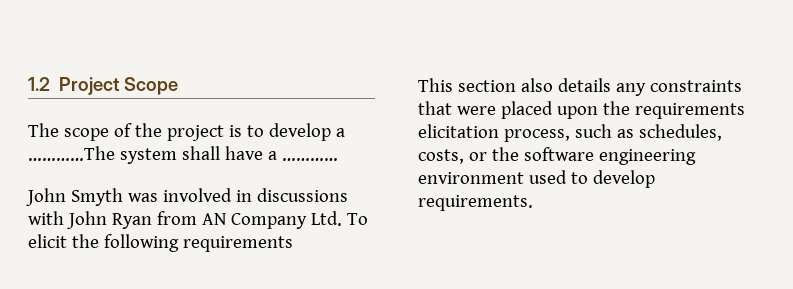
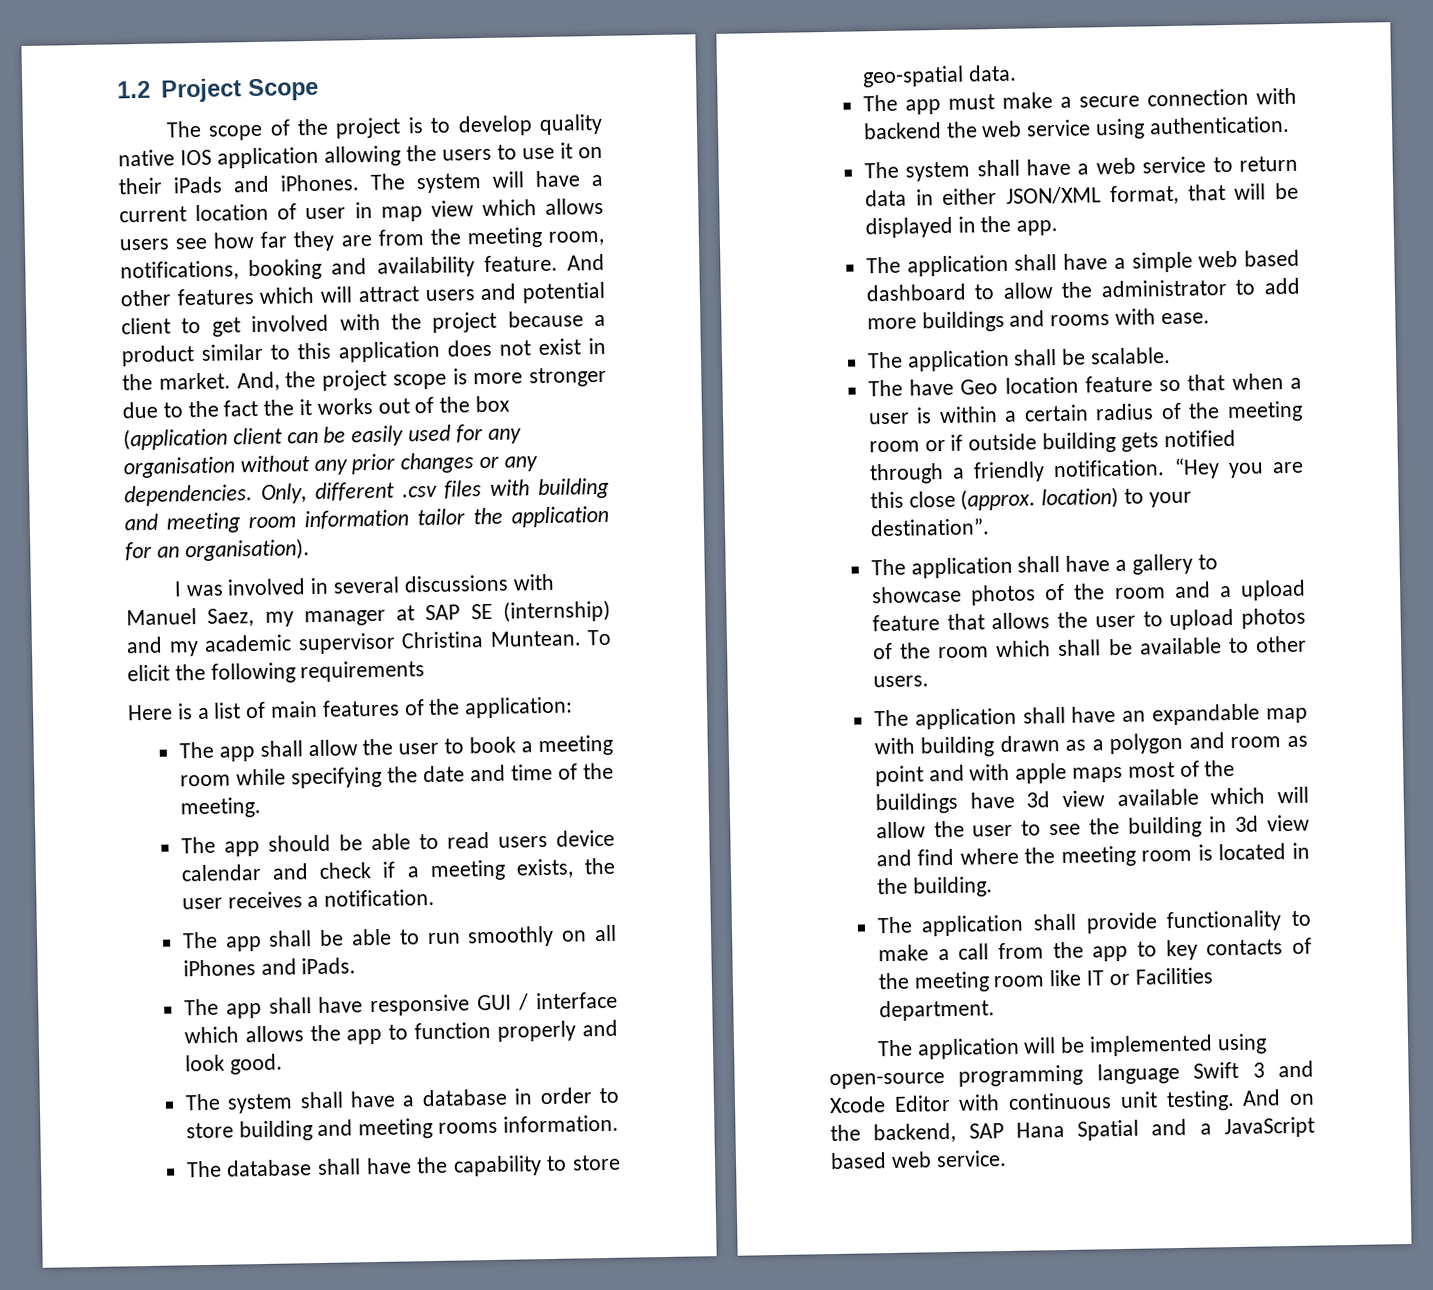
- The scope of the project is to develop a …………The system shall have a …………
- John Smyth was involved in discussions with John Ryan from AN Company Ltd. To elicit the following requirements
+ The scope of the project is to develop quality native IOS application allowing the users to use it on their iPads and iPhones. The system will have a current location of user in map view which allows users see how far they are from the meeting room, notifications, booking and availability feature. And other features which will attract users and potential client to get involved with the project because a product similar to this application does not exist in the market. And, the project scope is more stronger due to the fact the it works out of the box (application client can be easily used for any organisation without any prior changes or any dependencies. Only, different .csv files with building and meeting room information tailor the application for an organisation).
+ I was involved in several discussions with Manuel Saez, my manager at SAP SE (internship) and my academic supervisor Christina Muntean. To elicit the following requirements
- This section also details any constraints that were placed upon the requirements elicitation process, such as schedules, costs, or the software engineering environment used to develop requirements.
+ Here is a list of main features of the application:
+ The app shall allow the user to book a meeting room while specifying the date and time of the meeting.
+ The app should be able to read users device calendar and check if a meeting exists, the user receives a notification.
+ The app shall be able to run smoothly on all iPhones and iPads.
+ The app shall have responsive GUI / interface which allows the app to function properly and look good.
+ The system shall have a database in order to store building and meeting rooms information.
+ The database shall have the capability to store geo-spatial data.
+ The app must make a secure connection with backend the web service using authentication.
+ The system shall have a web service to return data in either JSON/XML format, that will be displayed in the app.
+ The application shall have a simple web based dashboard to allow the administrator to add more buildings and rooms with ease.
+ The application shall be scalable.
+ The have Geo location feature so that when a user is within a certain radius of the meeting room or if outside building gets notified through a friendly notification. “Hey you are this close (approx. location) to your destination”.
+ The application shall have a gallery to showcase photos of the room and a upload feature that allows the user to upload photos of the room which shall be available to other users.
+ The application shall have an expandable map with building drawn as a polygon and room as point and with apple maps most of the buildings have 3d view available which will allow the user to see the building in 3d view and find where the meeting room is located in the building.
+ The application shall provide functionality to make a call from the app to key contacts of the meeting room like IT or Facilities department.
+ The application will be implemented using open-source programming language Swift 3 and Xcode Editor with continuous unit testing. And on the backend, SAP Hana Spatial and a JavaScript based web service.

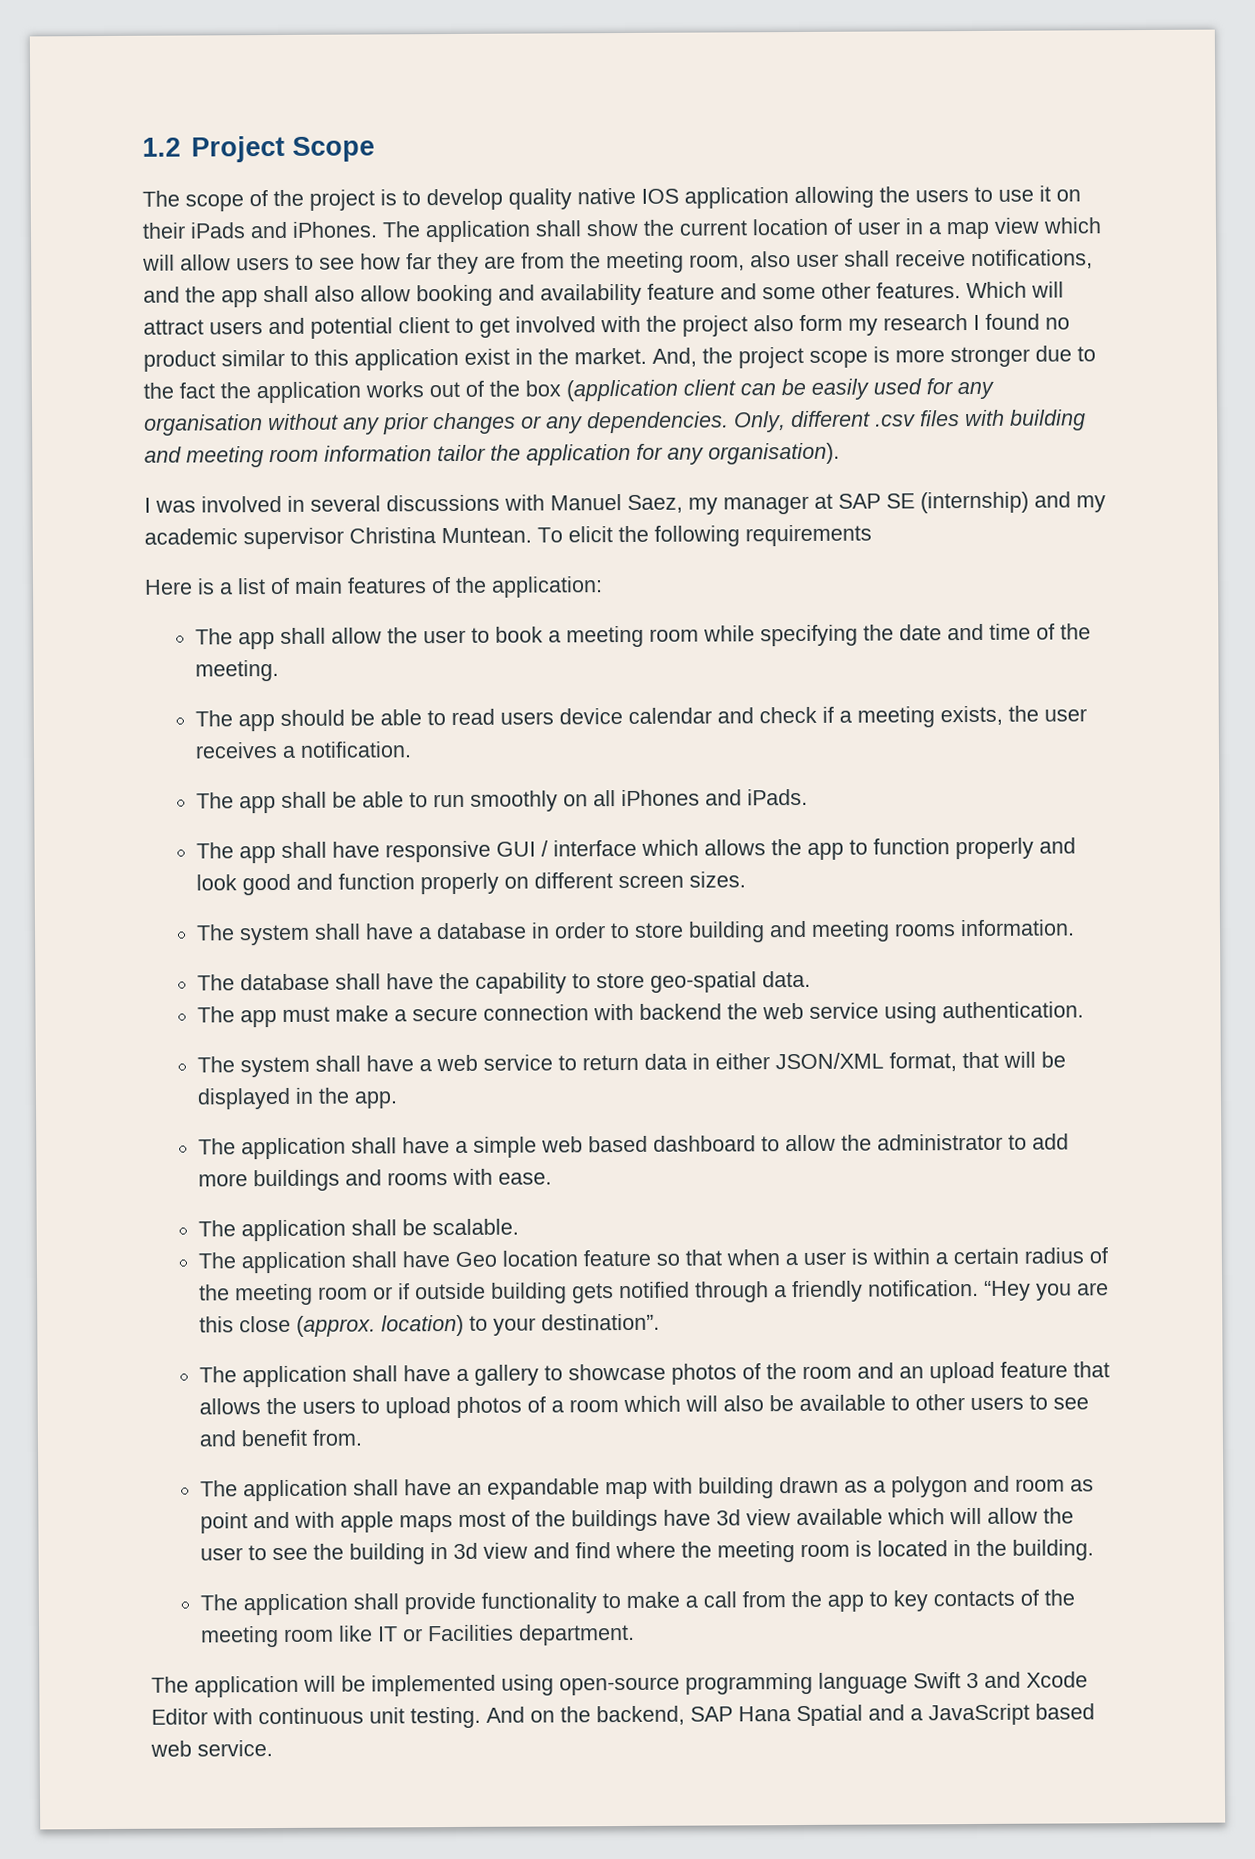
- The system will have a current location of user in map view which allows users see how far they are from the meeting room, notifications, booking and availability feature. And other features which will attract users and potential client to get involved with the project because a product similar to this application does not exist in the market.
+ The application shall show the current location of user in a map view which will allow users to see how far they are from the meeting room, also user shall receive notifications, and the app shall also allow booking and availability feature and some other features. Which will attract users and potential client to get involved with the project also form my research I found no product similar to this application exist in the market.
- And, the project scope is more stronger due to the fact the it works out of the box (application client can be easily used for any organisation without any prior changes or any dependencies.
+ And, the project scope is more stronger due to the fact the application works out of the box (application client can be easily used for any organisation without any prior changes or any dependencies.
- Only, different .csv files with building and meeting room information tailor the application for an organisation).
+ Only, different .csv files with building and meeting room information tailor the application for any organisation).
- The app shall have responsive GUI / interface which allows the app to function properly and look good.
+ The app shall have responsive GUI / interface which allows the app to function properly and look good and function properly on different screen sizes.
- The have Geo location feature so that when a user is within a certain radius of the meeting room or if outside building gets notified through a friendly notification.
+ The application shall have Geo location feature so that when a user is within a certain radius of the meeting room or if outside building gets notified through a friendly notification.
- The application shall have a gallery to showcase photos of the room and a upload feature that allows the user to upload photos of the room which shall be available to other users.
+ The application shall have a gallery to showcase photos of the room and an upload feature that allows the users to upload photos of a room which will also be available to other users to see and benefit from.

